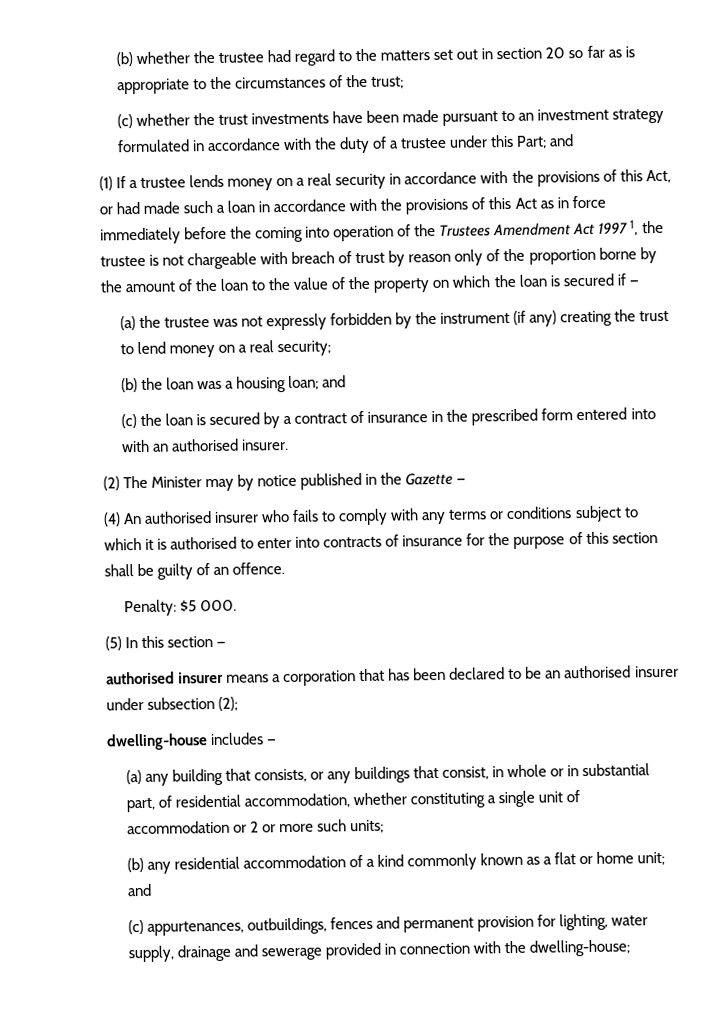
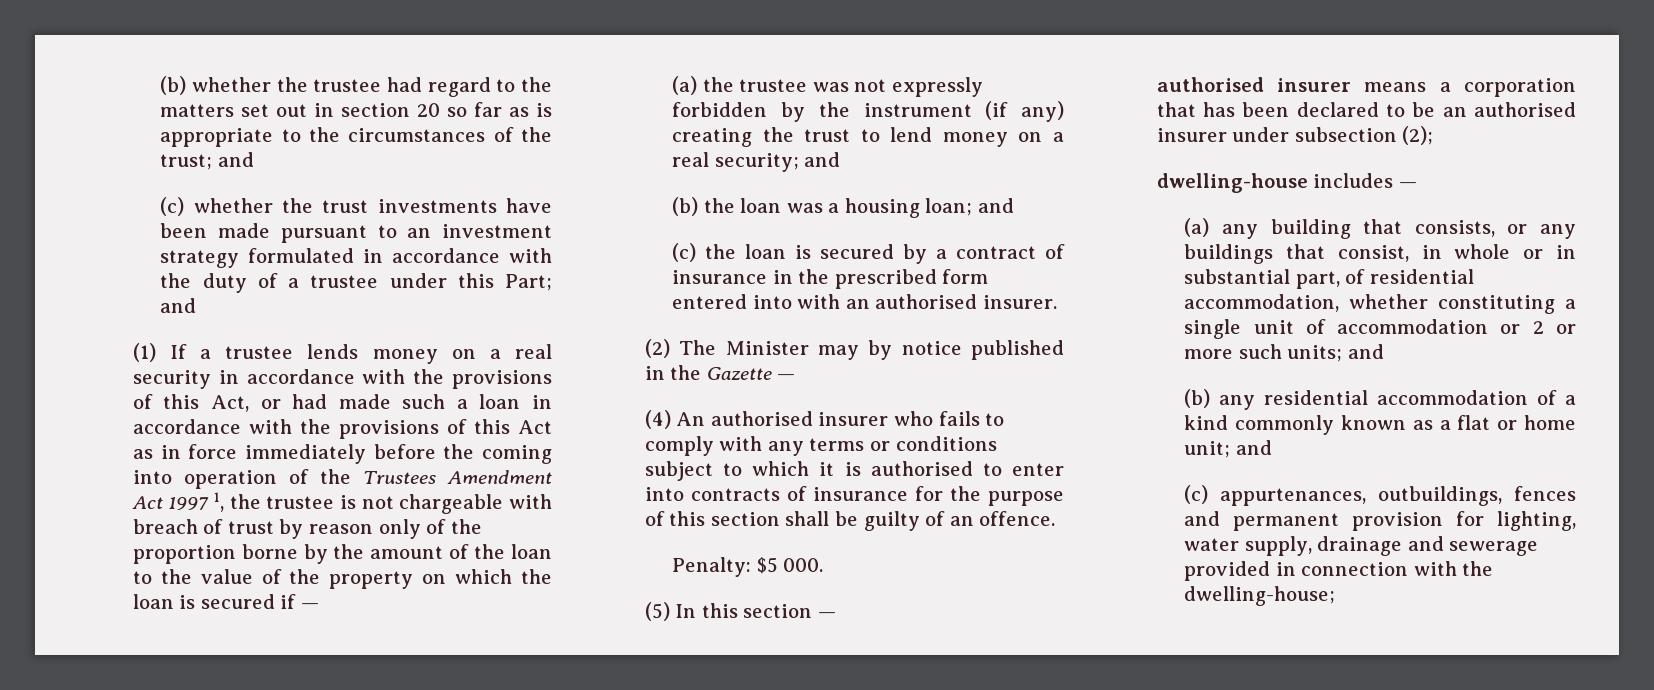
- (b) whether the trustee had regard to the matters set out in section 20 so far as is appropriate to the circumstances of the trust;
+ (b) whether the trustee had regard to the matters set out in section 20 so far as is appropriate to the circumstances of the trust; and
- (a) the trustee was not expressly forbidden by the instrument (if any) creating the trust to lend money on a real security;
+ (a) the trustee was not expressly forbidden by the instrument (if any) creating the trust to lend money on a real security; and
- (a) any building that consists, or any buildings that consist, in whole or in substantial part, of residential accommodation, whether constituting a single unit of accommodation or 2 or more such units;
+ (a) any building that consists, or any buildings that consist, in whole or in substantial part, of residential accommodation, whether constituting a single unit of accommodation or 2 or more such units; and

